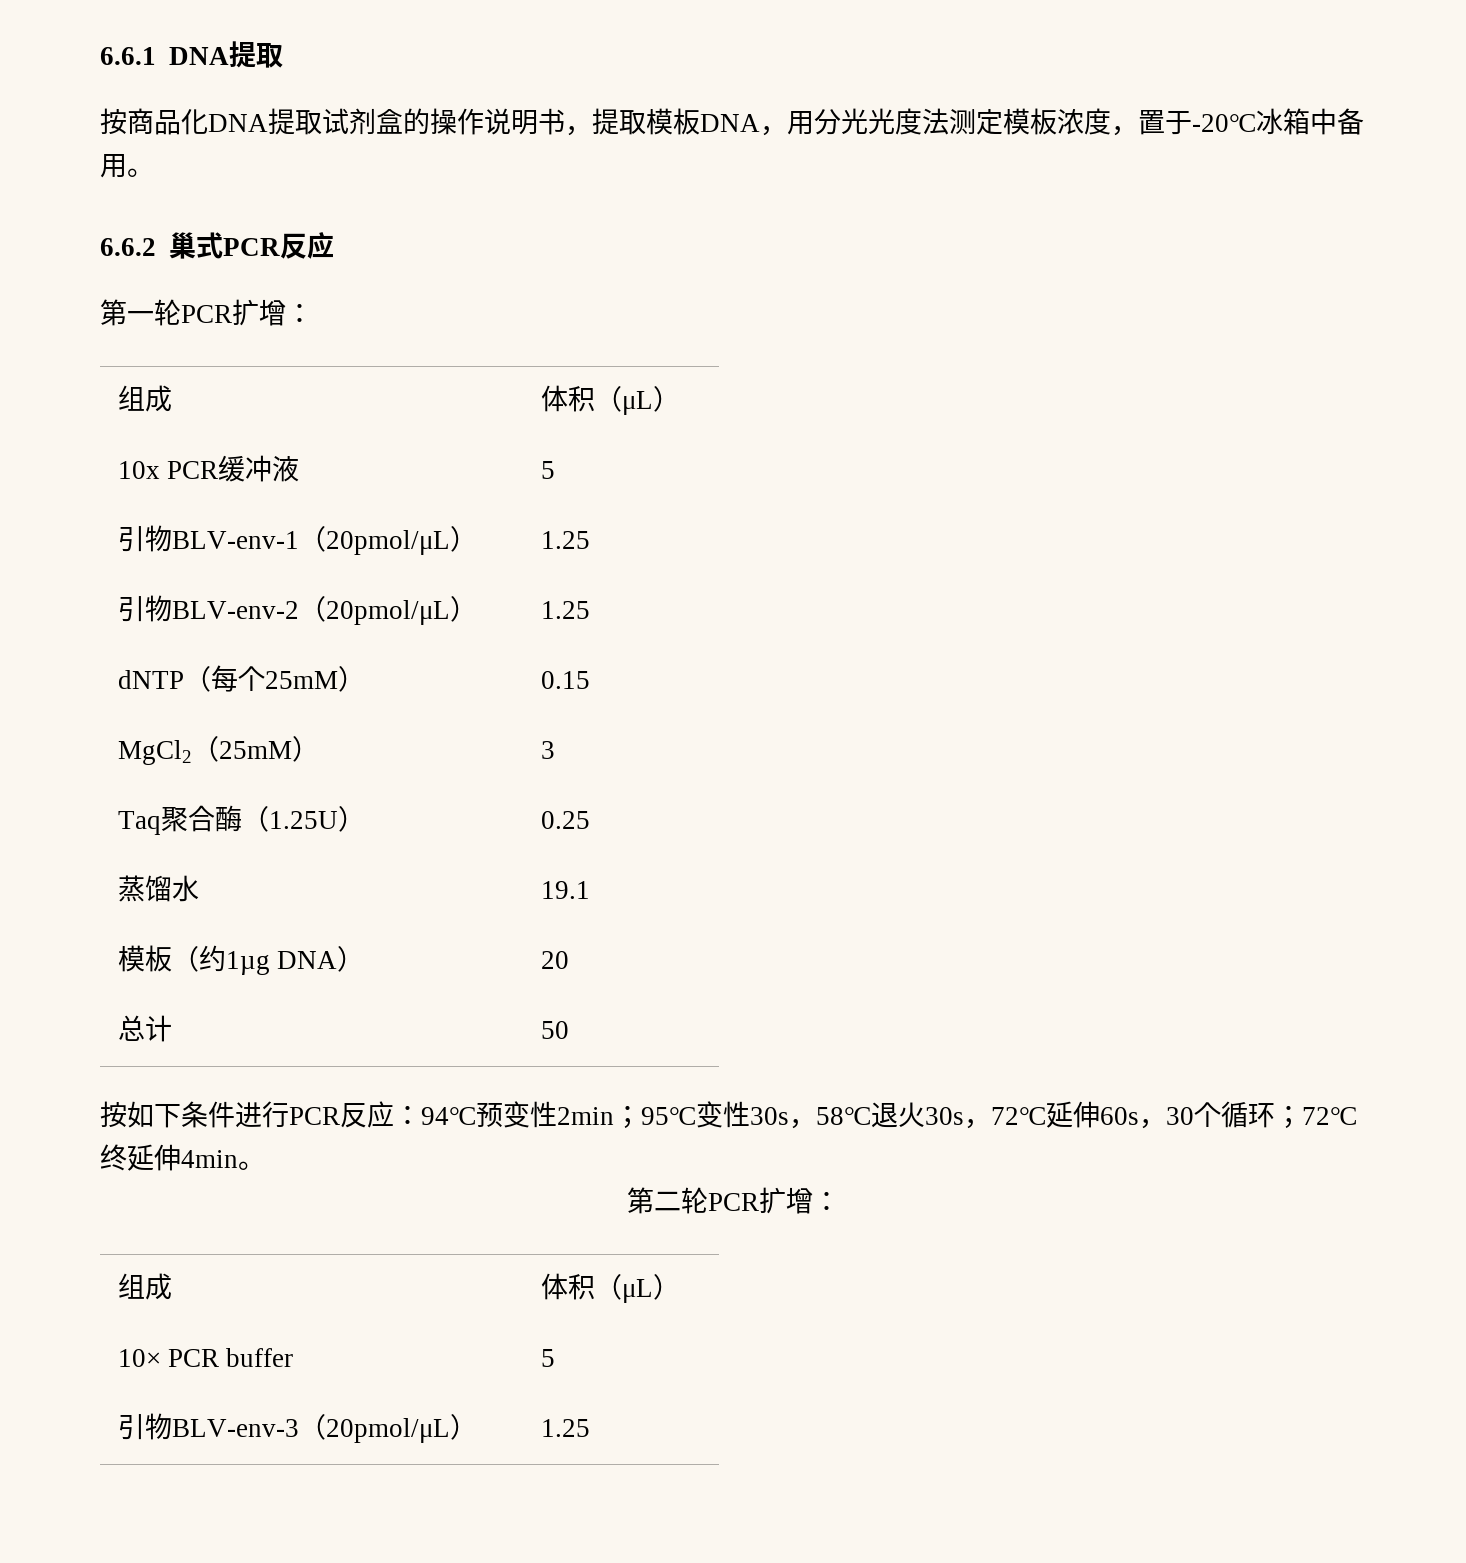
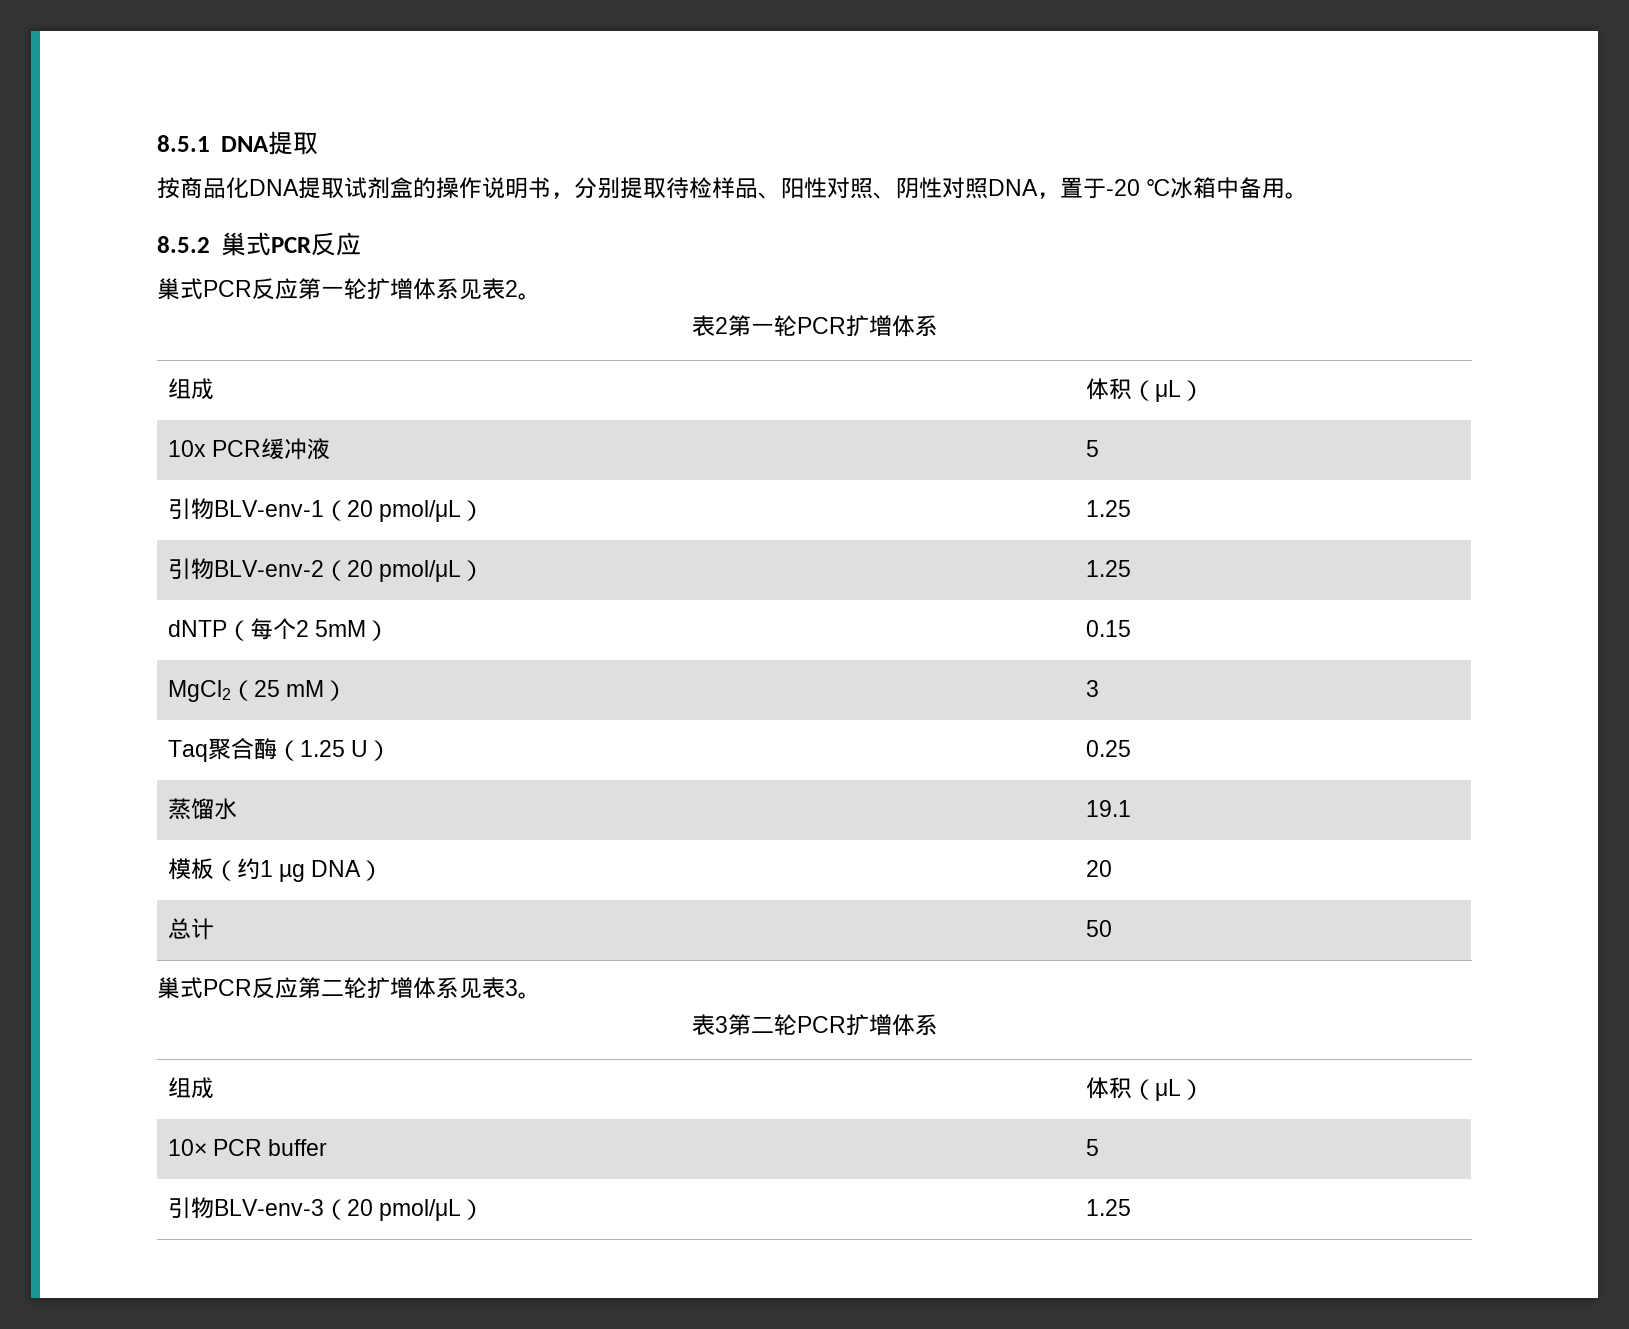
- 6.6.1 DNA提取
+ 8.5.1 DNA提取
- 按商品化DNA提取试剂盒的操作说明书，提取模板DNA，用分光光度法测定模板浓度，置于-20℃冰箱中备用。
+ 按商品化DNA提取试剂盒的操作说明书，分别提取待检样品、阳性对照、阴性对照DNA，置于-20 ℃冰箱中备用。
- 6.6.2巢式PCR反应
+ 8.5.2巢式PCR反应
- 第一轮PCR扩增：
+ 巢式PCR反应第一轮扩增体系见表2。
+ 表2第一轮PCR扩增体系
- 引物BLV-env-1（20pmol/μL） | 1.25
+ 引物BLV-env-1（20 pmol/μL） | 1.25
- 引物BLV-env-2（20pmol/μL） | 1.25
+ 引物BLV-env-2（20 pmol/μL） | 1.25
- dNTP（每个25mM） | 0.15
+ dNTP（每个2 5mM） | 0.15
- MgCl2（25mM） | 3
+ MgCl2（25 mM） | 3
- Taq聚合酶（1.25U） | 0.25
+ Taq聚合酶（1.25 U） | 0.25
- 模板（约1µg DNA） | 20
+ 模板（约1 µg DNA） | 20
- 按如下条件进行PCR反应：94℃预变性2min；95℃变性30s，58℃退火30s，72℃延伸60s，30个循环；72℃终延伸4min。
- 第二轮PCR扩增：
+ 巢式PCR反应第二轮扩增体系见表3。
+ 表3第二轮PCR扩增体系
- 引物BLV-env-3（20pmol/μL） | 1.25
+ 引物BLV-env-3（20 pmol/μL） | 1.25

